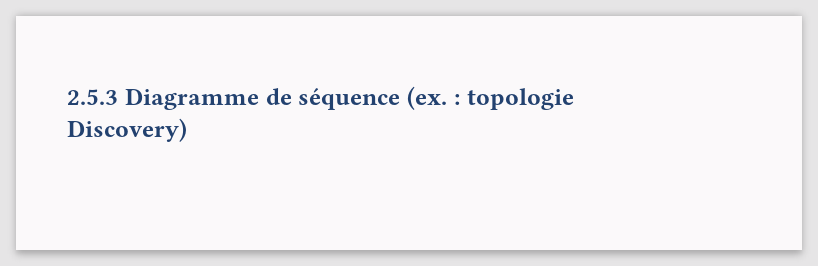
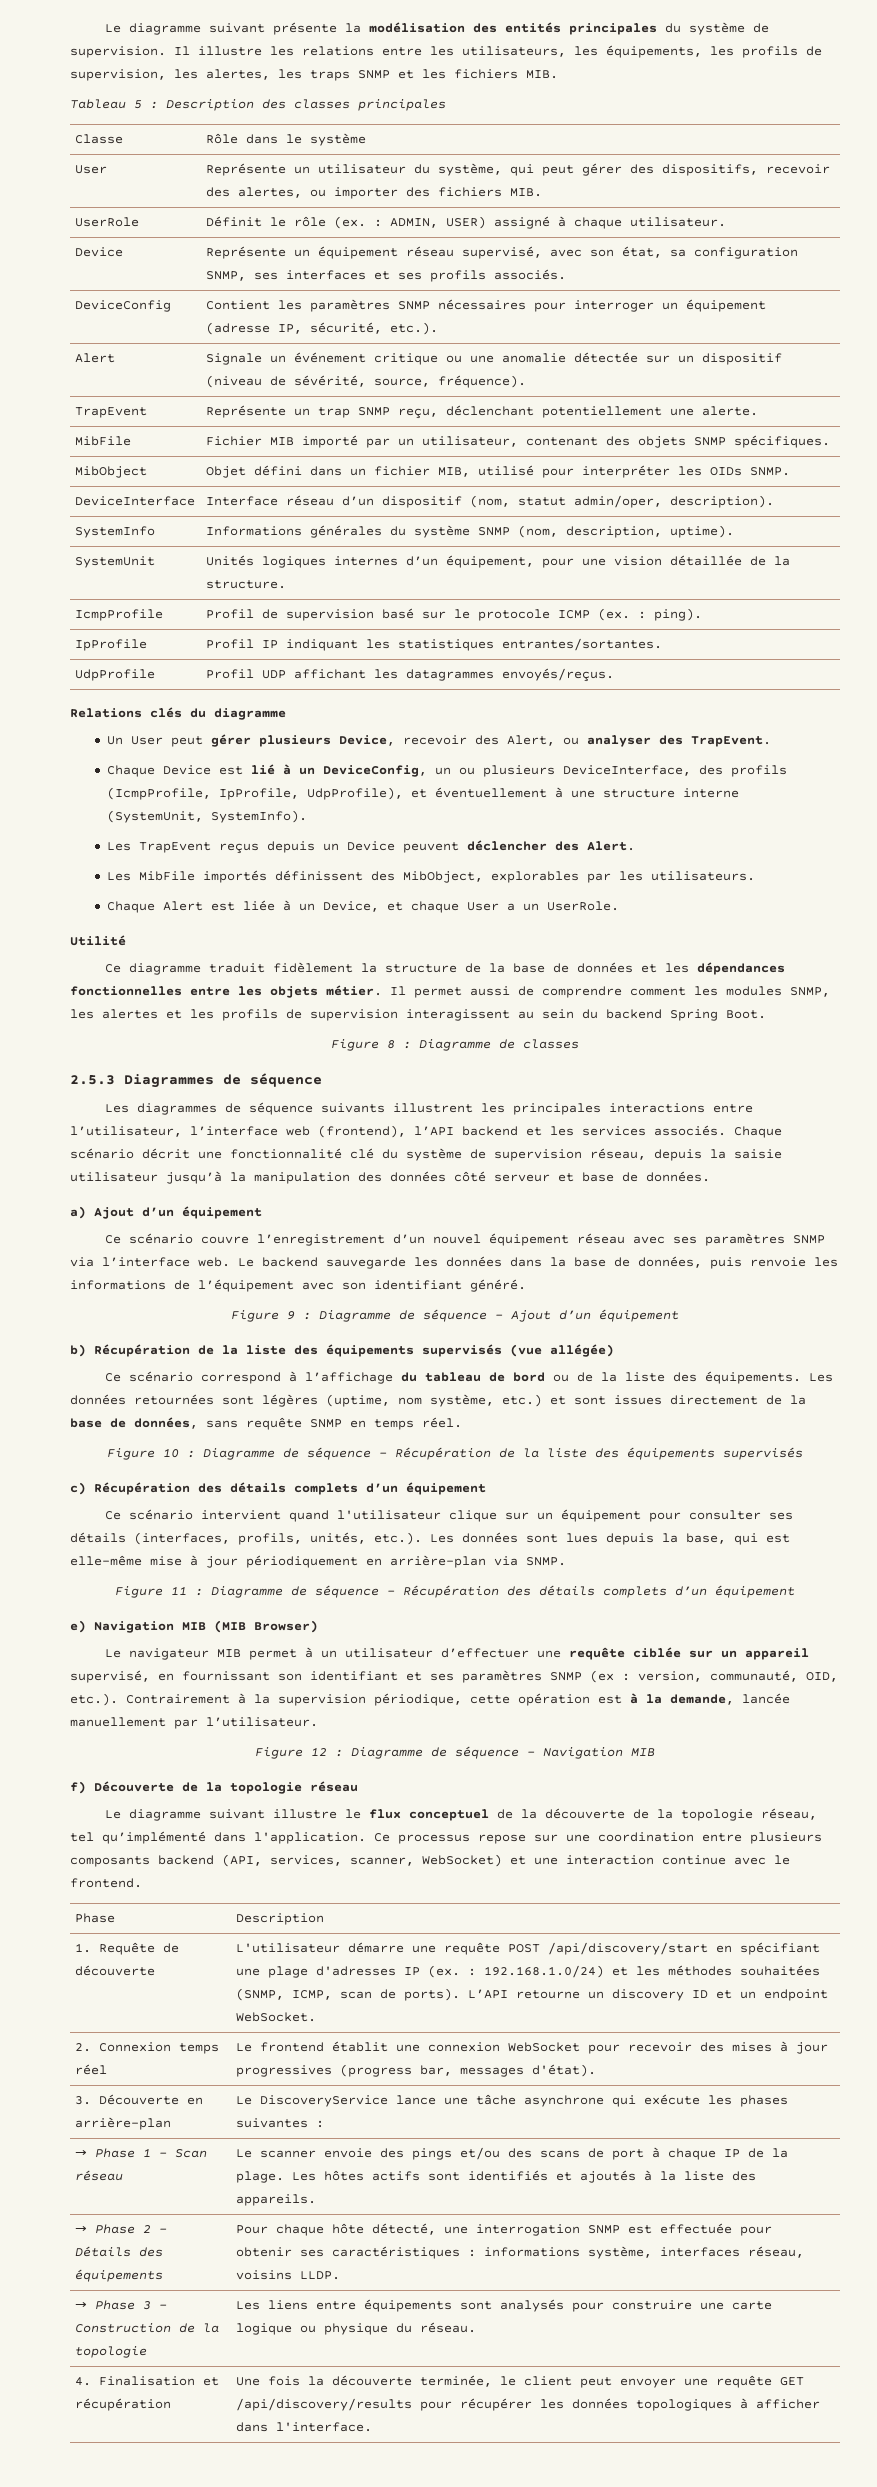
- 2.5.3 Diagramme de séquence (ex. : topologie Discovery)
+ Le diagramme suivant présente la modélisation des entités principales du système de supervision. Il illustre les relations entre les utilisateurs, les équipements, les profils de supervision, les alertes, les traps SNMP et les fichiers MIB.
+ Tableau 5 : Description des classes principales
+ Classe | Rôle dans le système
+ User | Représente un utilisateur du système, qui peut gérer des dispositifs, recevoir des alertes, ou importer des fichiers MIB.
+ UserRole | Définit le rôle (ex. : ADMIN, USER) assigné à chaque utilisateur.
+ Device | Représente un équipement réseau supervisé, avec son état, sa configuration SNMP, ses interfaces et ses profils associés.
+ DeviceConfig | Contient les paramètres SNMP nécessaires pour interroger un équipement (adresse IP, sécurité, etc.).
+ Alert | Signale un événement critique ou une anomalie détectée sur un dispositif (niveau de sévérité, source, fréquence).
+ TrapEvent | Représente un trap SNMP reçu, déclenchant potentiellement une alerte.
+ MibFile | Fichier MIB importé par un utilisateur, contenant des objets SNMP spécifiques.
+ MibObject | Objet défini dans un fichier MIB, utilisé pour interpréter les OIDs SNMP.
+ DeviceInterface | Interface réseau d’un dispositif (nom, statut admin/oper, description).
+ SystemInfo | Informations générales du système SNMP (nom, description, uptime).
+ SystemUnit | Unités logiques internes d’un équipement, pour une vision détaillée de la structure.
+ IcmpProfile | Profil de supervision basé sur le protocole ICMP (ex. : ping).
+ IpProfile | Profil IP indiquant les statistiques entrantes/sortantes.
+ UdpProfile | Profil UDP affichant les datagrammes envoyés/reçus.
+ Relations clés du diagramme
+ Un User peut gérer plusieurs Device, recevoir des Alert, ou analyser des TrapEvent.
+ Chaque Device est lié à un DeviceConfig, un ou plusieurs DeviceInterface, des profils (IcmpProfile, IpProfile, UdpProfile), et éventuellement à une structure interne (SystemUnit, SystemInfo).
+ Les TrapEvent reçus depuis un Device peuvent déclencher des Alert.
+ Les MibFile importés définissent des MibObject, explorables par les utilisateurs.
+ Chaque Alert est liée à un Device, et chaque User a un UserRole.
+ Utilité
+ Ce diagramme traduit fidèlement la structure de la base de données et les dépendances fonctionnelles entre les objets métier. Il permet aussi de comprendre comment les modules SNMP, les alertes et les profils de supervision interagissent au sein du backend Spring Boot.
+ Figure 8 : Diagramme de classes
+ 2.5.3 Diagrammes de séquence
+ Les diagrammes de séquence suivants illustrent les principales interactions entre l’utilisateur, l’interface web (frontend), l’API backend et les services associés. Chaque scénario décrit une fonctionnalité clé du système de supervision réseau, depuis la saisie utilisateur jusqu’à la manipulation des données côté serveur et base de données.
+ a) Ajout d’un équipement
+ Ce scénario couvre l’enregistrement d’un nouvel équipement réseau avec ses paramètres SNMP via l’interface web. Le backend sauvegarde les données dans la base de données, puis renvoie les informations de l’équipement avec son identifiant généré.
+ Figure 9 : Diagramme de séquence - Ajout d’un équipement
+ b) Récupération de la liste des équipements supervisés (vue allégée)
+ Ce scénario correspond à l’affichage du tableau de bord ou de la liste des équipements. Les données retournées sont légères (uptime, nom système, etc.) et sont issues directement de la base de données, sans requête SNMP en temps réel.
+ Figure 10 : Diagramme de séquence - Récupération de la liste des équipements supervisés
+ c) Récupération des détails complets d’un équipement
+ Ce scénario intervient quand l'utilisateur clique sur un équipement pour consulter ses détails (interfaces, profils, unités, etc.). Les données sont lues depuis la base, qui est elle-même mise à jour périodiquement en arrière-plan via SNMP.
+ Figure 11 : Diagramme de séquence - Récupération des détails complets d’un équipement
+ e) Navigation MIB (MIB Browser)
+ Le navigateur MIB permet à un utilisateur d’effectuer une requête ciblée sur un appareil supervisé, en fournissant son identifiant et ses paramètres SNMP (ex : version, communauté, OID, etc.). Contrairement à la supervision périodique, cette opération est à la demande, lancée manuellement par l’utilisateur.
+ Figure 12 : Diagramme de séquence - Navigation MIB
+ f) Découverte de la topologie réseau
+ Le diagramme suivant illustre le flux conceptuel de la découverte de la topologie réseau, tel qu’implémenté dans l'application. Ce processus repose sur une coordination entre plusieurs composants backend (API, services, scanner, WebSocket) et une interaction continue avec le frontend.
+ Phase | Description
+ 1. Requête de découverte | L'utilisateur démarre une requête POST /api/discovery/start en spécifiant une plage d'adresses IP (ex. : 192.168.1.0/24) et les méthodes souhaitées (SNMP, ICMP, scan de ports). L’API retourne un discovery ID et un endpoint WebSocket.
+ 2. Connexion temps réel | Le frontend établit une connexion WebSocket pour recevoir des mises à jour progressives (progress bar, messages d'état).
+ 3. Découverte en arrière-plan | Le DiscoveryService lance une tâche asynchrone qui exécute les phases suivantes :
+ → Phase 1 - Scan réseau | Le scanner envoie des pings et/ou des scans de port à chaque IP de la plage. Les hôtes actifs sont identifiés et ajoutés à la liste des appareils.
+ → Phase 2 - Détails des équipements | Pour chaque hôte détecté, une interrogation SNMP est effectuée pour obtenir ses caractéristiques : informations système, interfaces réseau, voisins LLDP.
+ → Phase 3 - Construction de la topologie | Les liens entre équipements sont analysés pour construire une carte logique ou physique du réseau.
+ 4. Finalisation et récupération | Une fois la découverte terminée, le client peut envoyer une requête GET /api/discovery/results pour récupérer les données topologiques à afficher dans l'interface.

